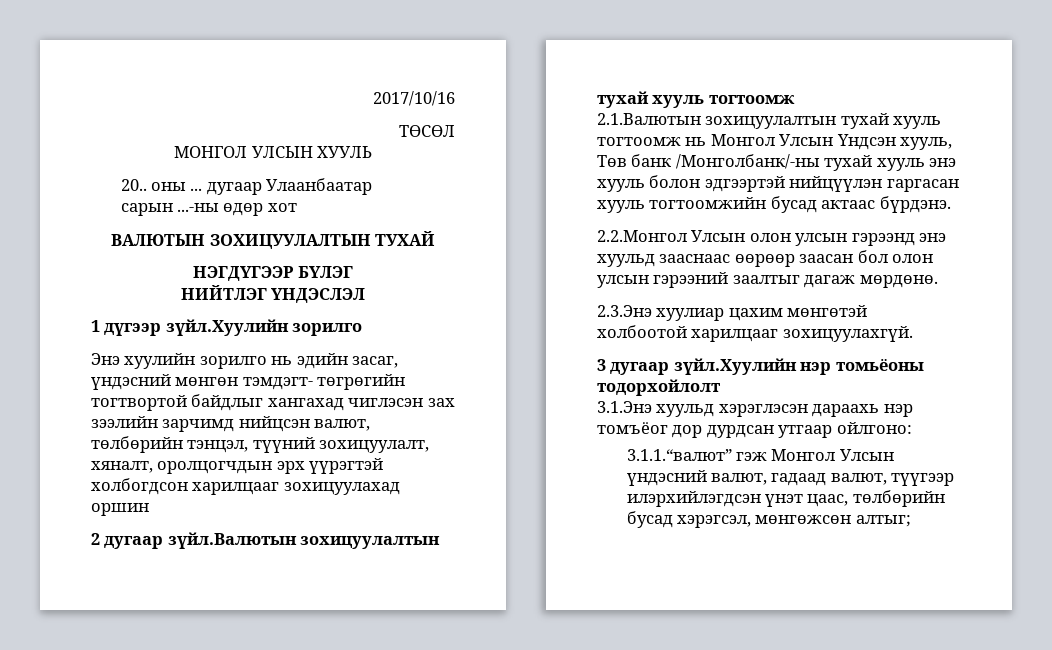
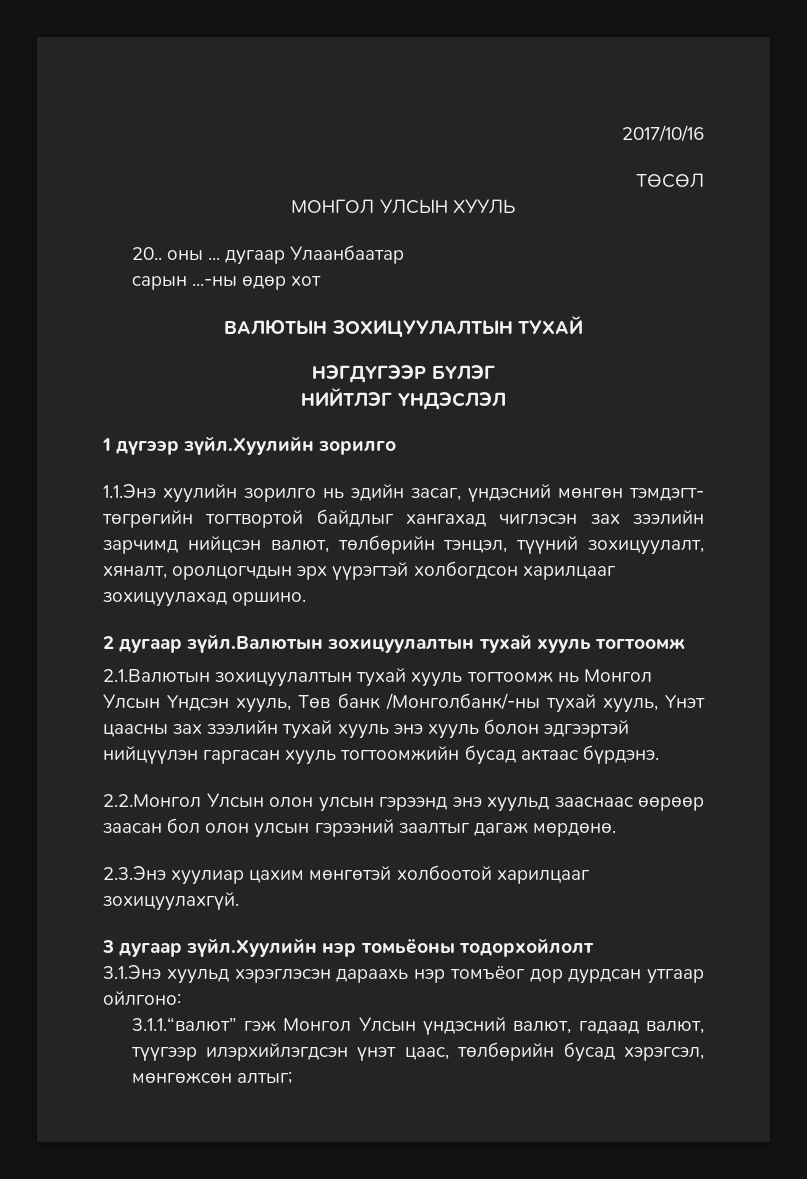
- Энэ хуулийн зорилго нь эдийн засаг, үндэсний мөнгөн тэмдэгт- төгрөгийн тогтвортой байдлыг хангахад чиглэсэн зах зээлийн зарчимд нийцсэн валют, төлбөрийн тэнцэл, түүний зохицуулалт, хяналт, оролцогчдын эрх үүрэгтэй холбогдсон харилцааг зохицуулахад оршин
+ 1.1.Энэ хуулийн зорилго нь эдийн засаг, үндэсний мөнгөн тэмдэгт- төгрөгийн тогтвортой байдлыг хангахад чиглэсэн зах зээлийн зарчимд нийцсэн валют, төлбөрийн тэнцэл, түүний зохицуулалт, хяналт, оролцогчдын эрх үүрэгтэй холбогдсон харилцааг зохицуулахад оршино.
- 2.1.Валютын зохицуулалтын тухай хууль тогтоомж нь Монгол Улсын Үндсэн хууль, Төв банк /Монголбанк/-ны тухай хууль энэ хууль болон эдгээртэй нийцүүлэн гаргасан хууль тогтоомжийн бусад актаас бүрдэнэ.
+ 2.1.Валютын зохицуулалтын тухай хууль тогтоомж нь Монгол Улсын Үндсэн хууль, Төв банк /Монголбанк/-ны тухай хууль, Үнэт цаасны зах зээлийн тухай хууль энэ хууль болон эдгээртэй нийцүүлэн гаргасан хууль тогтоомжийн бусад актаас бүрдэнэ.

